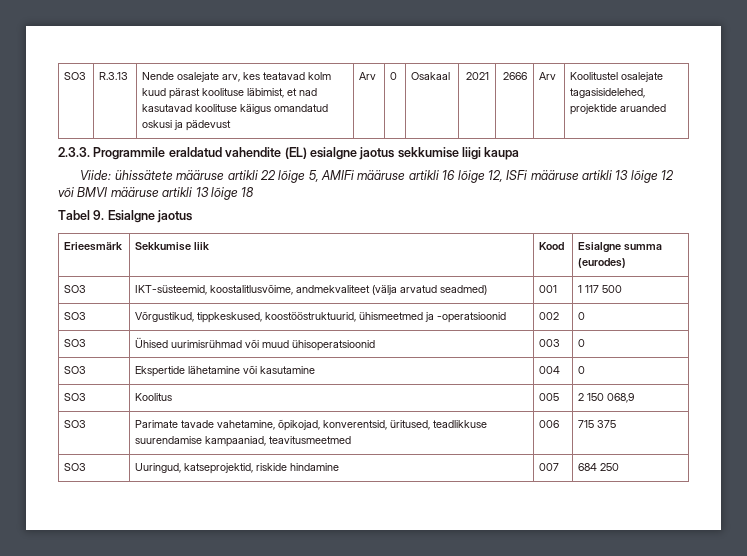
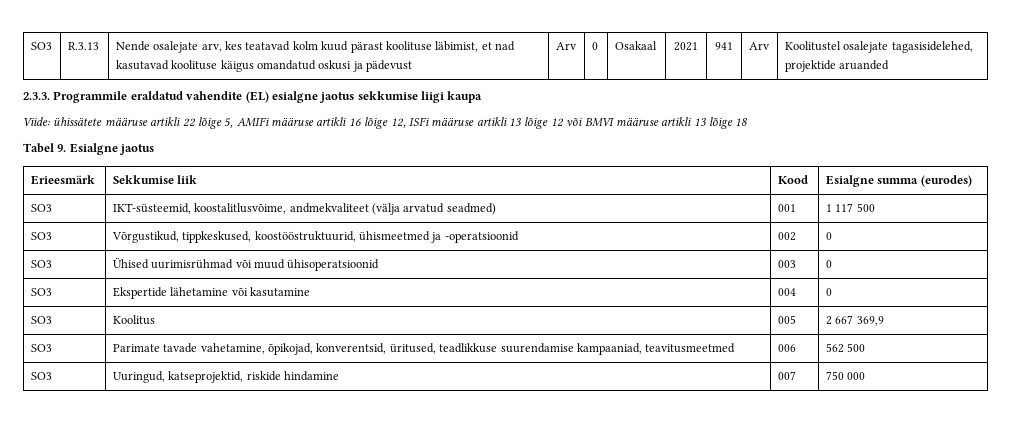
- SO3 | R.3.13 | Nende osalejate arv, kes teatavad kolm kuud pärast koolituse läbimist, et nad kasutavad koolituse käigus omandatud oskusi ja pädevust | Arv | 0 | Osakaal | 2021 | 2666 | Arv | Koolitustel osalejate tagasisidelehed, projektide aruanded
+ SO3 | R.3.13 | Nende osalejate arv, kes teatavad kolm kuud pärast koolituse läbimist, et nad kasutavad koolituse käigus omandatud oskusi ja pädevust | Arv | 0 | Osakaal | 2021 | 941 | Arv | Koolitustel osalejate tagasisidelehed, projektide aruanded
- SO3 | Koolitus | 005 | 2 150 068,9
+ SO3 | Koolitus | 005 | 2 667 369,9
- SO3 | Parimate tavade vahetamine, õpikojad, konverentsid, üritused, teadlikkuse suurendamise kampaaniad, teavitusmeetmed | 006 | 715 375
+ SO3 | Parimate tavade vahetamine, õpikojad, konverentsid, üritused, teadlikkuse suurendamise kampaaniad, teavitusmeetmed | 006 | 562 500
- SO3 | Uuringud, katseprojektid, riskide hindamine | 007 | 684 250
+ SO3 | Uuringud, katseprojektid, riskide hindamine | 007 | 750 000

